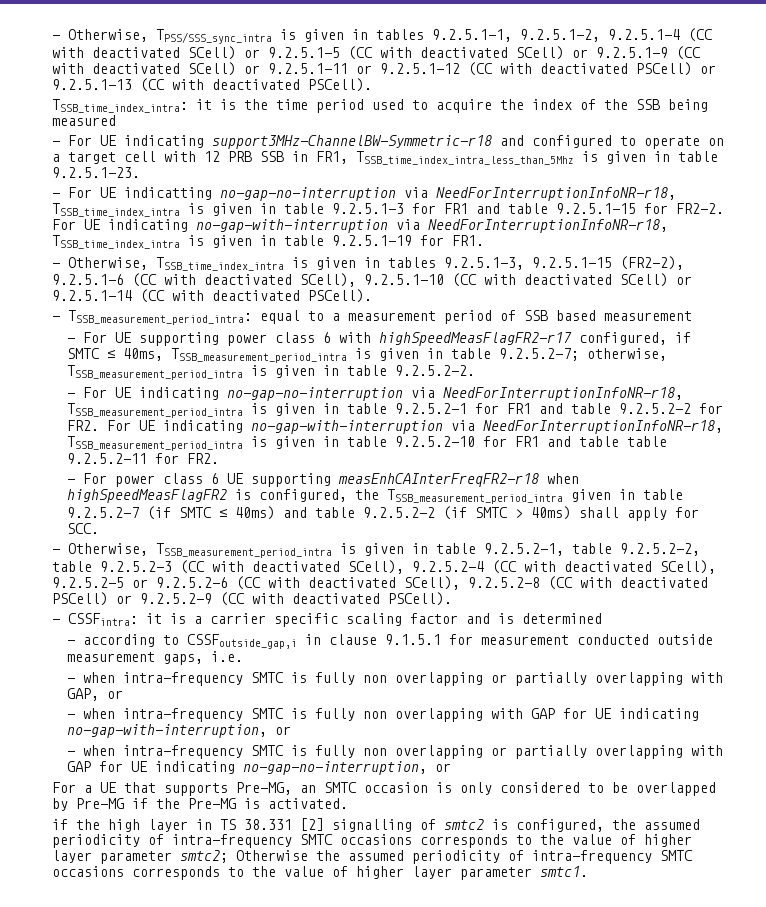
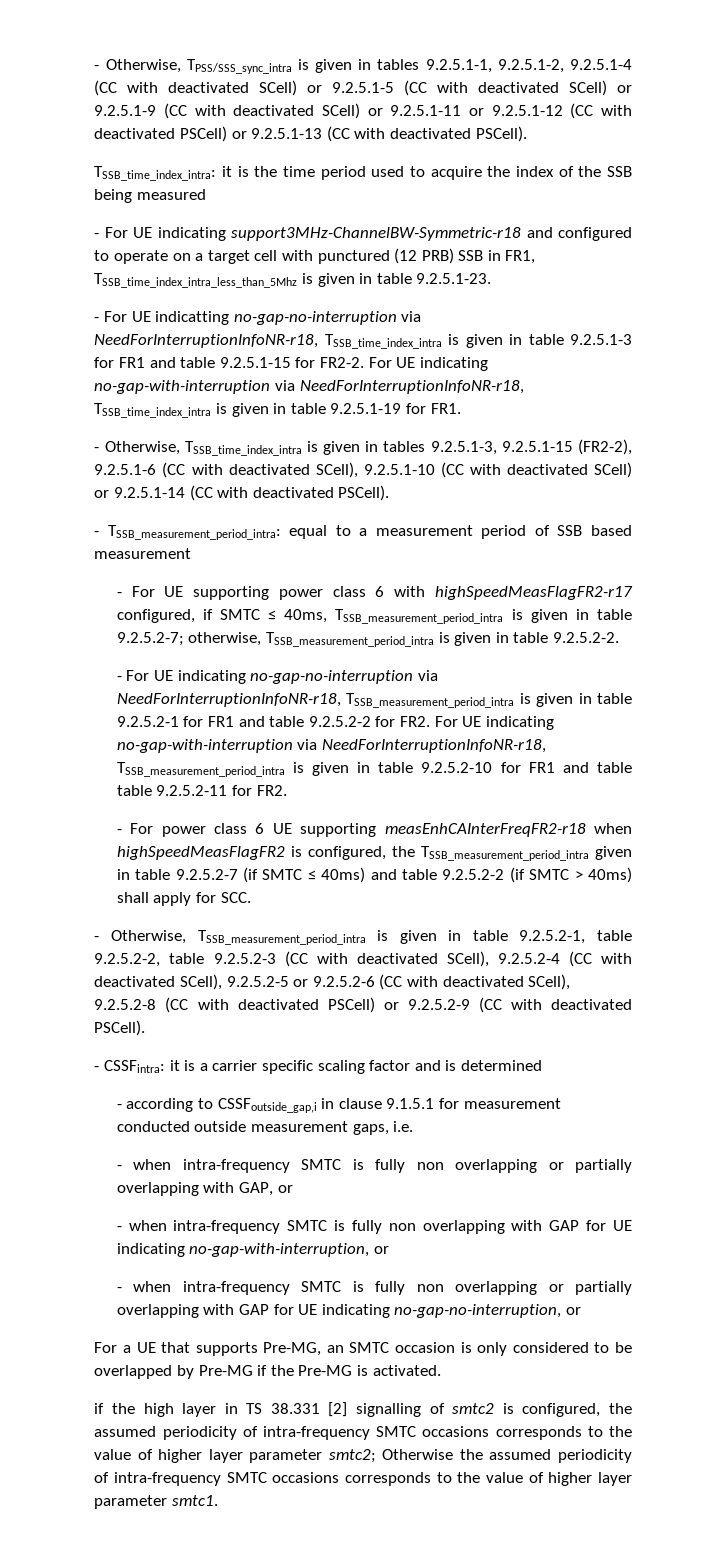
- - For UE indicating support3MHz-ChannelBW-Symmetric-r18 and configured to operate on a target cell with 12 PRB SSB in FR1, TSSB_time_index_intra_less_than_5Mhz is given in table 9.2.5.1-23.
+ - For UE indicating support3MHz-ChannelBW-Symmetric-r18 and configured to operate on a target cell with punctured (12 PRB) SSB in FR1, TSSB_time_index_intra_less_than_5Mhz is given in table 9.2.5.1-23.

